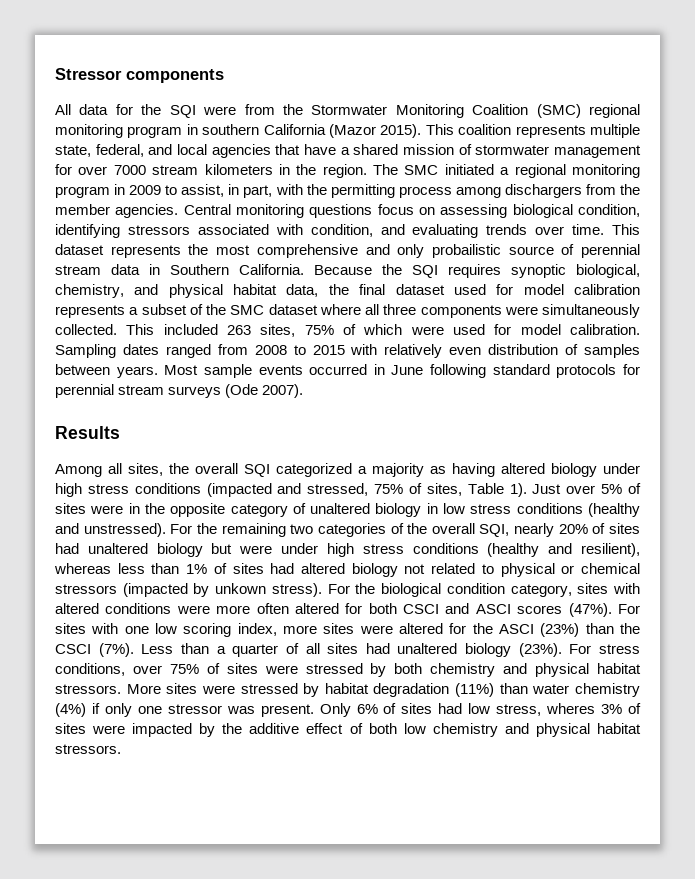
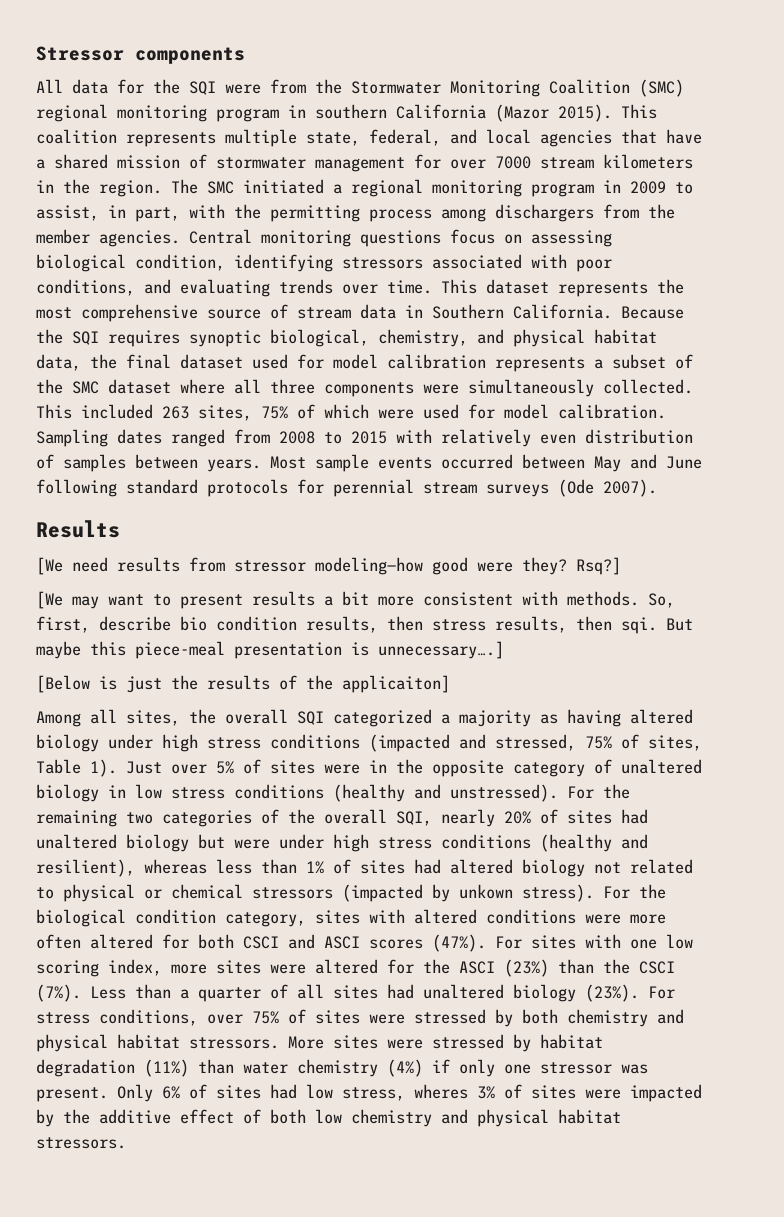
- Central monitoring questions focus on assessing biological condition, identifying stressors associated with condition, and evaluating trends over time.
+ Central monitoring questions focus on assessing biological condition, identifying stressors associated with poor conditions, and evaluating trends over time.
- This dataset represents the most comprehensive and only probailistic source of perennial stream data in Southern California.
+ This dataset represents the most comprehensive source of stream data in Southern California.
- Most sample events occurred in June following standard protocols for perennial stream surveys (Ode 2007).
+ Most sample events occurred between May and June following standard protocols for perennial stream surveys (Ode 2007).
+ [We need results from stressor modeling—how good were they? Rsq?]
+ [We may want to present results a bit more consistent with methods. So, first, describe bio condition results, then stress results, then sqi. But maybe this piece-meal presentation is unnecessary….]
+ [Below is just the results of the applicaiton]

